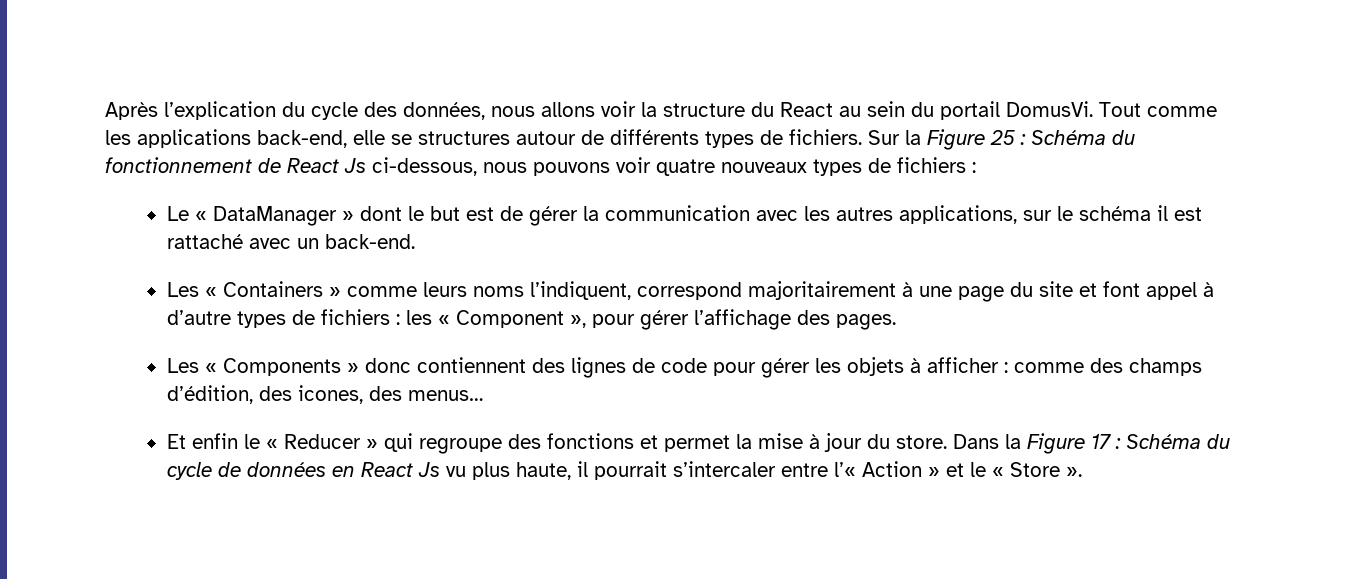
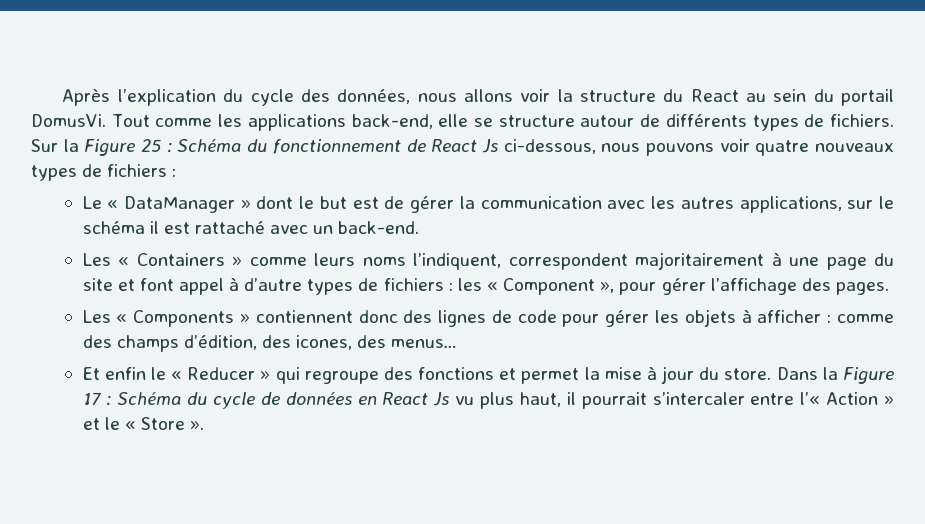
- Tout comme les applications back-end, elle se structures autour de différents types de fichiers.
+ Tout comme les applications back-end, elle se structure autour de différents types de fichiers.
- Les « Containers » comme leurs noms l’indiquent, correspond majoritairement à une page du site et font appel à d’autre types de fichiers : les « Component », pour gérer l’affichage des pages.
+ Les « Containers » comme leurs noms l’indiquent, correspondent majoritairement à une page du site et font appel à d’autre types de fichiers : les « Component », pour gérer l’affichage des pages.
- Les « Components » donc contiennent des lignes de code pour gérer les objets à afficher : comme des champs d’édition, des icones, des menus…
+ Les « Components » contiennent donc des lignes de code pour gérer les objets à afficher : comme des champs d’édition, des icones, des menus…
- Dans la Figure 17 : Schéma du cycle de données en React Js vu plus haute, il pourrait s’intercaler entre l’« Action » et le « Store ».
+ Dans la Figure 17 : Schéma du cycle de données en React Js vu plus haut, il pourrait s’intercaler entre l’« Action » et le « Store ».

